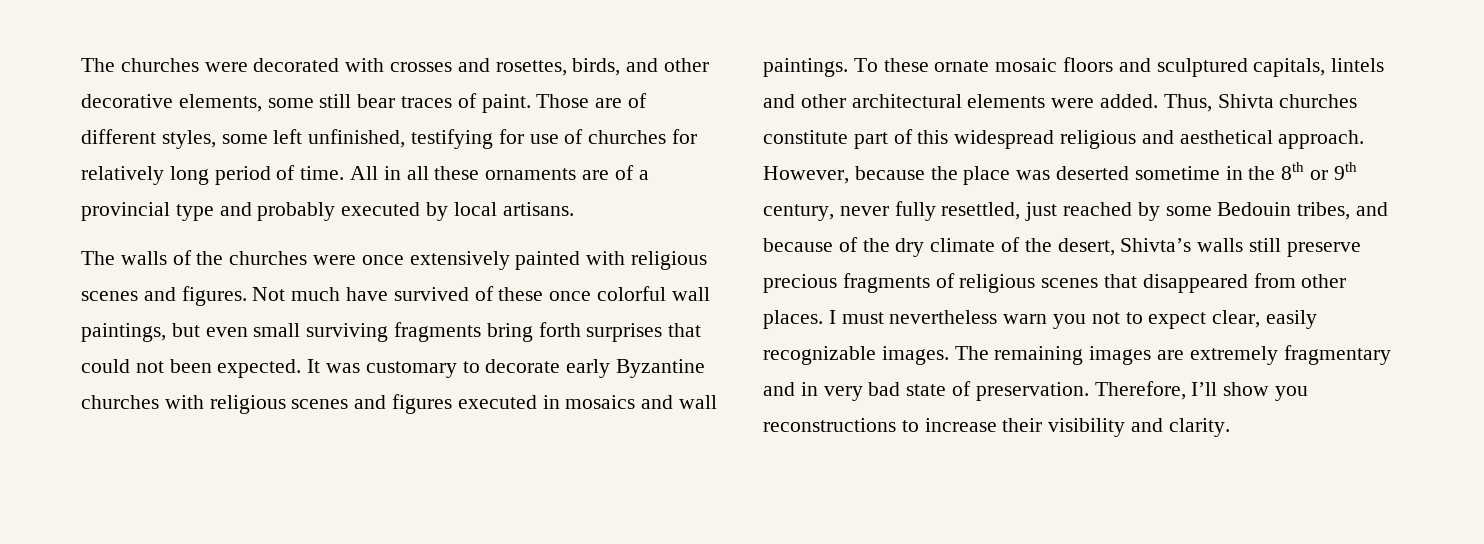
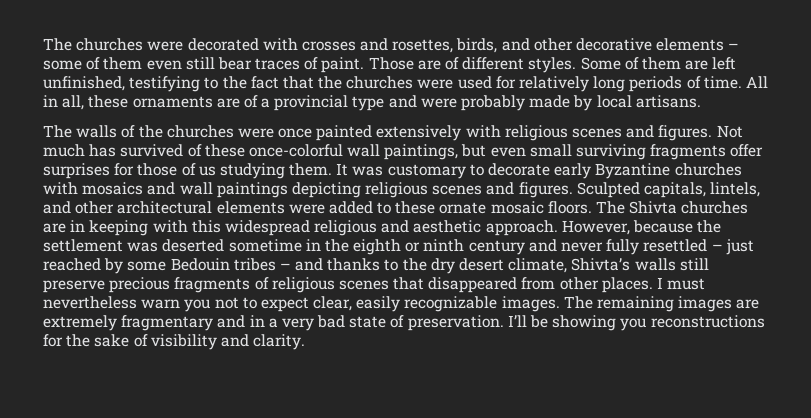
- The churches were decorated with crosses and rosettes, birds, and other decorative elements, some still bear traces of paint.
+ The churches were decorated with crosses and rosettes, birds, and other decorative elements – some of them even still bear traces of paint.
- Those are of different styles, some left unfinished, testifying for use of churches for relatively long period of time.
+ Those are of different styles. Some of them are left unfinished, testifying to the fact that the churches were used for relatively long periods of time.
- All in all these ornaments are of a provincial type and probably executed by local artisans.
+ All in all, these ornaments are of a provincial type and were probably made by local artisans.
- The walls of the churches were once extensively painted with religious scenes and figures.
+ The walls of the churches were once painted extensively with religious scenes and figures.
- Not much have survived of these once colorful wall paintings, but even small surviving fragments bring forth surprises that could not been expected.
+ Not much has survived of these once-colorful wall paintings, but even small surviving fragments offer surprises for those of us studying them.
- It was customary to decorate early Byzantine churches with religious scenes and figures executed in mosaics and wall paintings. To these ornate mosaic floors and sculptured capitals, lintels and other architectural elements were added. Thus, Shivta churches constitute part of this widespread religious and aesthetical approach.
+ It was customary to decorate early Byzantine churches with mosaics and wall paintings depicting religious scenes and figures. Sculpted capitals, lintels, and other architectural elements were added to these ornate mosaic floors. The Shivta churches are in keeping with this widespread religious and aesthetic approach.
- However, because the place was deserted sometime in the 8th or 9th century, never fully resettled, just reached by some Bedouin tribes, and because of the dry climate of the desert, Shivta’s walls still preserve precious fragments of religious scenes that disappeared from other places.
+ However, because the settlement was deserted sometime in the eighth or ninth century and never fully resettled – just reached by some Bedouin tribes – and thanks to the dry desert climate, Shivta’s walls still preserve precious fragments of religious scenes that disappeared from other places.
- The remaining images are extremely fragmentary and in very bad state of preservation.
+ The remaining images are extremely fragmentary and in a very bad state of preservation.
- Therefore, I’ll show you reconstructions to increase their visibility and clarity.
+ I’ll be showing you reconstructions for the sake of visibility and clarity.

